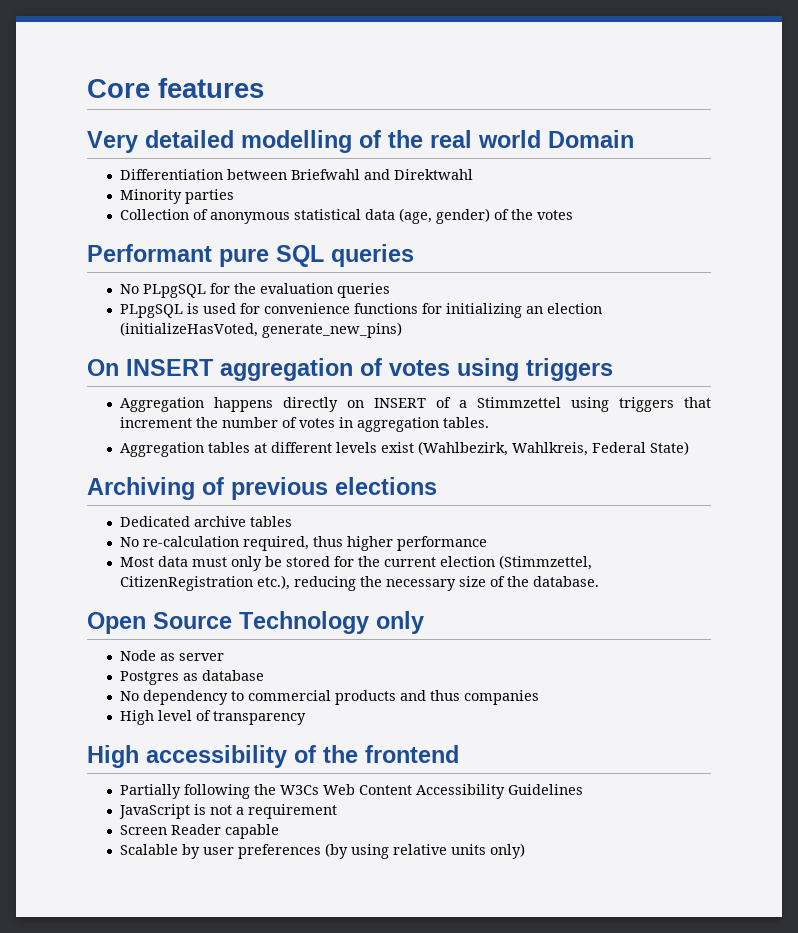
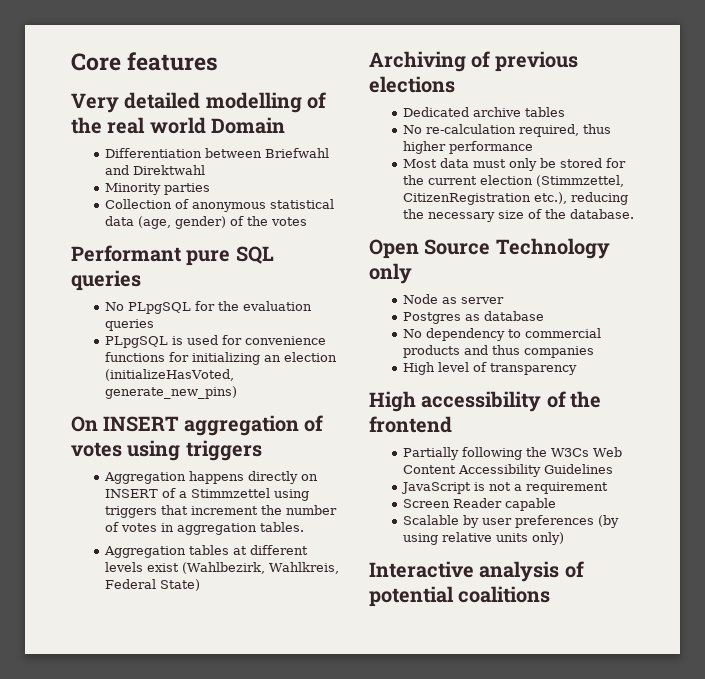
+ Interactive analysis of potential coalitions

